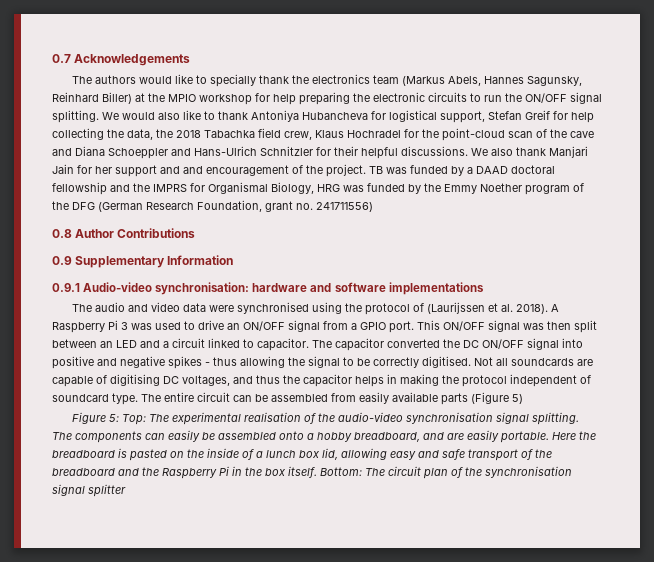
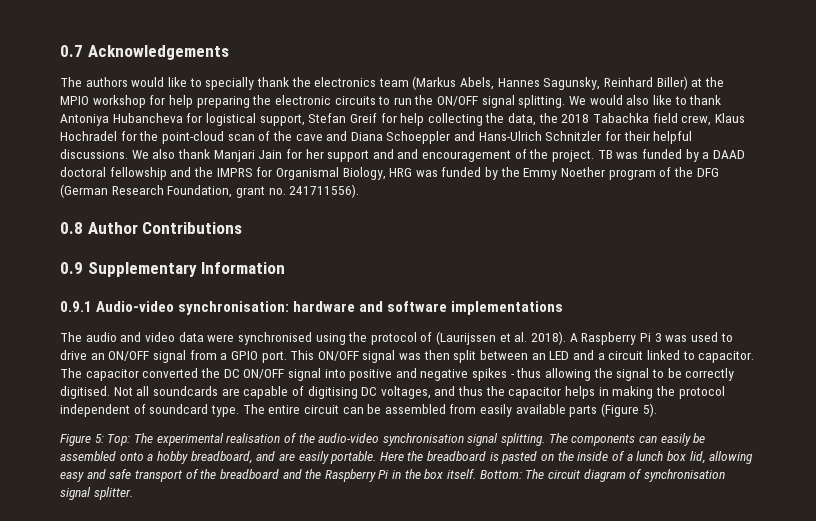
- TB was funded by a DAAD doctoral fellowship and the IMPRS for Organismal Biology, HRG was funded by the Emmy Noether program of the DFG (German Research Foundation, grant no. 241711556)
+ TB was funded by a DAAD doctoral fellowship and the IMPRS for Organismal Biology, HRG was funded by the Emmy Noether program of the DFG (German Research Foundation, grant no. 241711556).
- The entire circuit can be assembled from easily available parts (Figure 5)
+ The entire circuit can be assembled from easily available parts (Figure 5).
- Bottom: The circuit plan of the synchronisation signal splitter
+ Bottom: The circuit diagram of synchronisation signal splitter.

